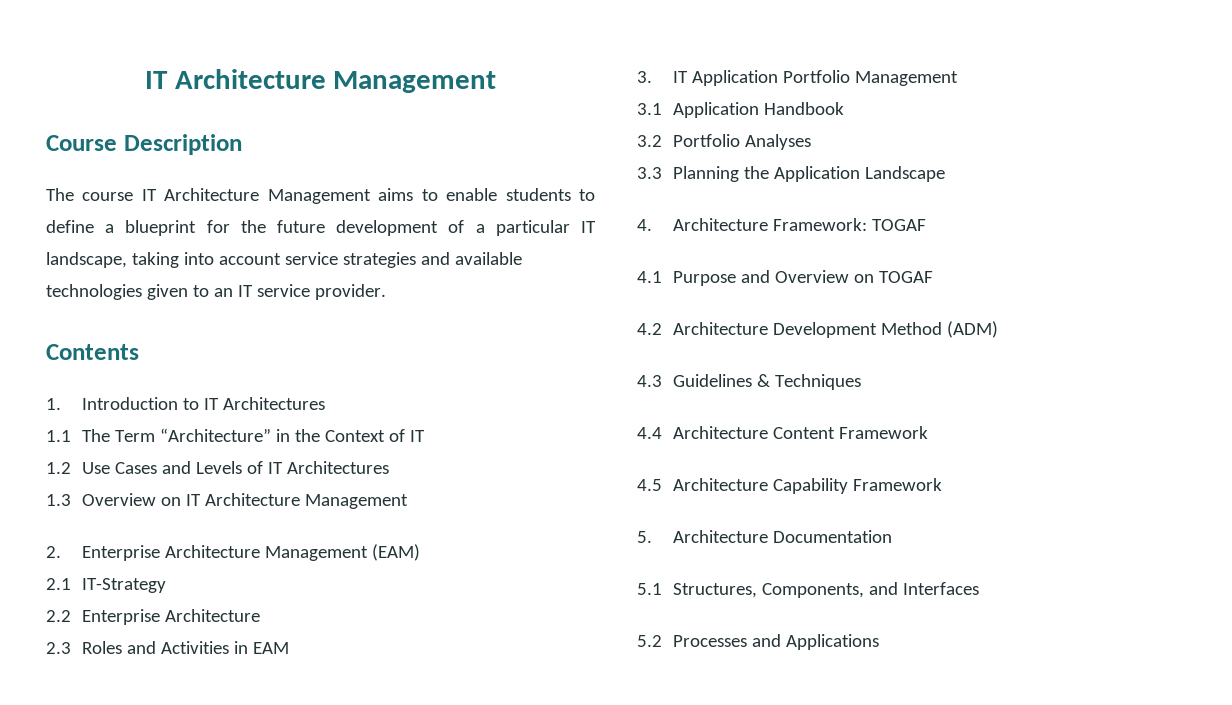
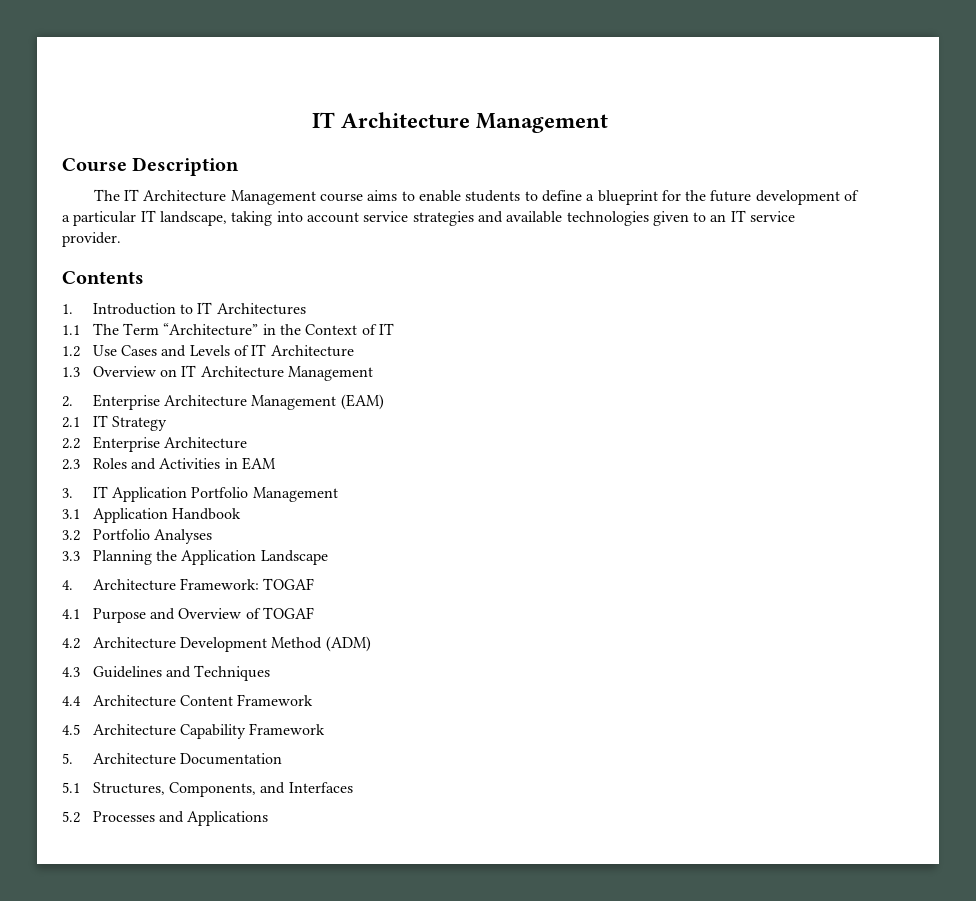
- The course IT Architecture Management aims to enable students to define a blueprint for the future development of a particular IT landscape, taking into account service strategies and available technologies given to an IT service provider.
+ The IT Architecture Management course aims to enable students to define a blueprint for the future development of a particular IT landscape, taking into account service strategies and available technologies given to an IT service provider.
- 1.2 Use Cases and Levels of IT Architectures
+ 1.2 Use Cases and Levels of IT Architecture
- 2.1 IT-Strategy
+ 2.1 IT Strategy
- 4.1 Purpose and Overview on TOGAF
+ 4.1 Purpose and Overview of TOGAF
- 4.3 Guidelines & Techniques
+ 4.3 Guidelines and Techniques

